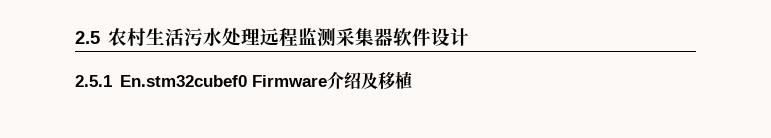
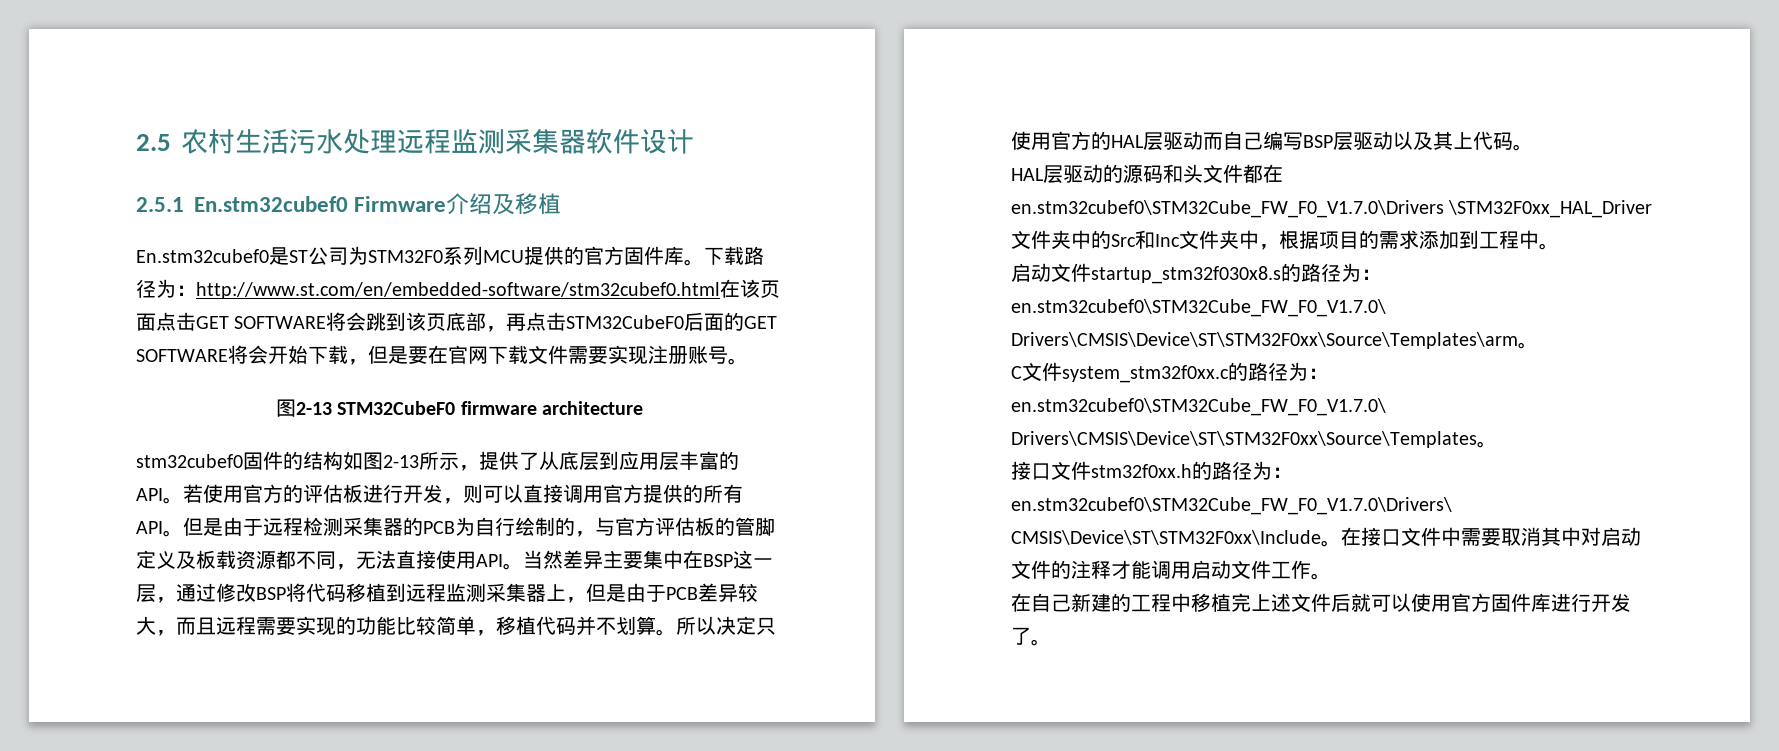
+ En.stm32cubef0是ST公司为STM32F0系列MCU提供的官方固件库。下载路径为：http://www.st.com/en/embedded-software/stm32cubef0.html在该页面点击GET SOFTWARE将会跳到该页底部，再点击STM32CubeF0后面的GET SOFTWARE将会开始下载，但是要在官网下载文件需要实现注册账号。
+ 图2-13 STM32CubeF0 firmware architecture
+ stm32cubef0固件的结构如图2-13所示，提供了从底层到应用层丰富的API。若使用官方的评估板进行开发，则可以直接调用官方提供的所有API。但是由于远程检测采集器的PCB为自行绘制的，与官方评估板的管脚定义及板载资源都不同，无法直接使用API。当然差异主要集中在BSP这一层，通过修改BSP将代码移植到远程监测采集器上，但是由于PCB差异较大，而且远程需要实现的功能比较简单，移植代码并不划算。所以决定只使用官方的HAL层驱动而自己编写BSP层驱动以及其上代码。
+ HAL层驱动的源码和头文件都在en.stm32cubef0\STM32Cube_FW_F0_V1.7.0\Drivers \STM32F0xx_HAL_Driver文件夹中的Src和Inc文件夹中，根据项目的需求添加到工程中。
+ 启动文件startup_stm32f030x8.s的路径为：en.stm32cubef0\STM32Cube_FW_F0_V1.7.0\ Drivers\CMSIS\Device\ST\STM32F0xx\Source\Templates\arm。
+ C文件system_stm32f0xx.c的路径为：en.stm32cubef0\STM32Cube_FW_F0_V1.7.0\ Drivers\CMSIS\Device\ST\STM32F0xx\Source\Templates。
+ 接口文件stm32f0xx.h的路径为：en.stm32cubef0\STM32Cube_FW_F0_V1.7.0\Drivers\ CMSIS\Device\ST\STM32F0xx\Include。在接口文件中需要取消其中对启动文件的注释才能调用启动文件工作。
+ 在自己新建的工程中移植完上述文件后就可以使用官方固件库进行开发了。

